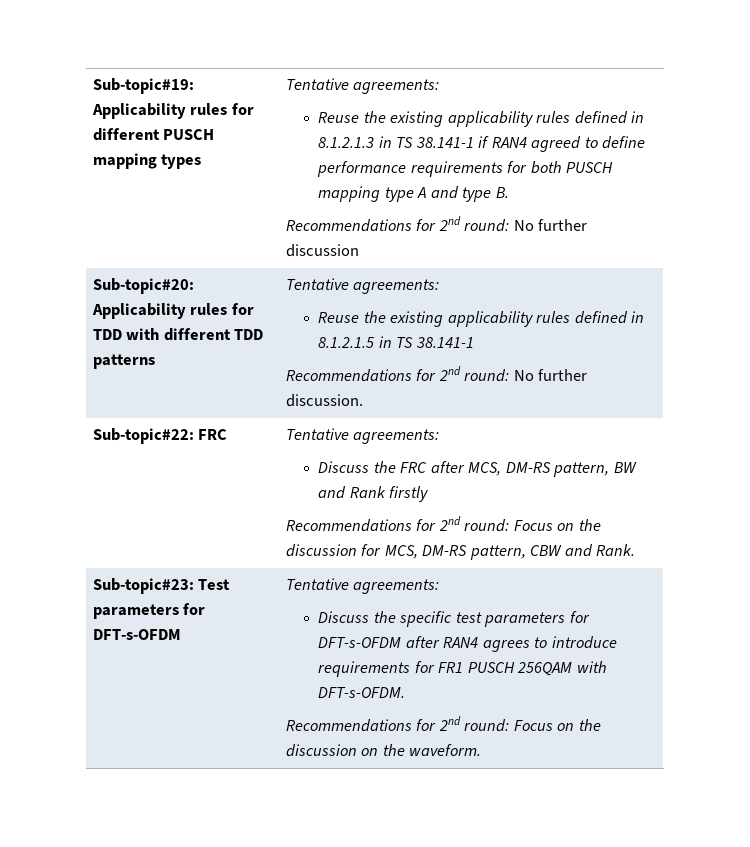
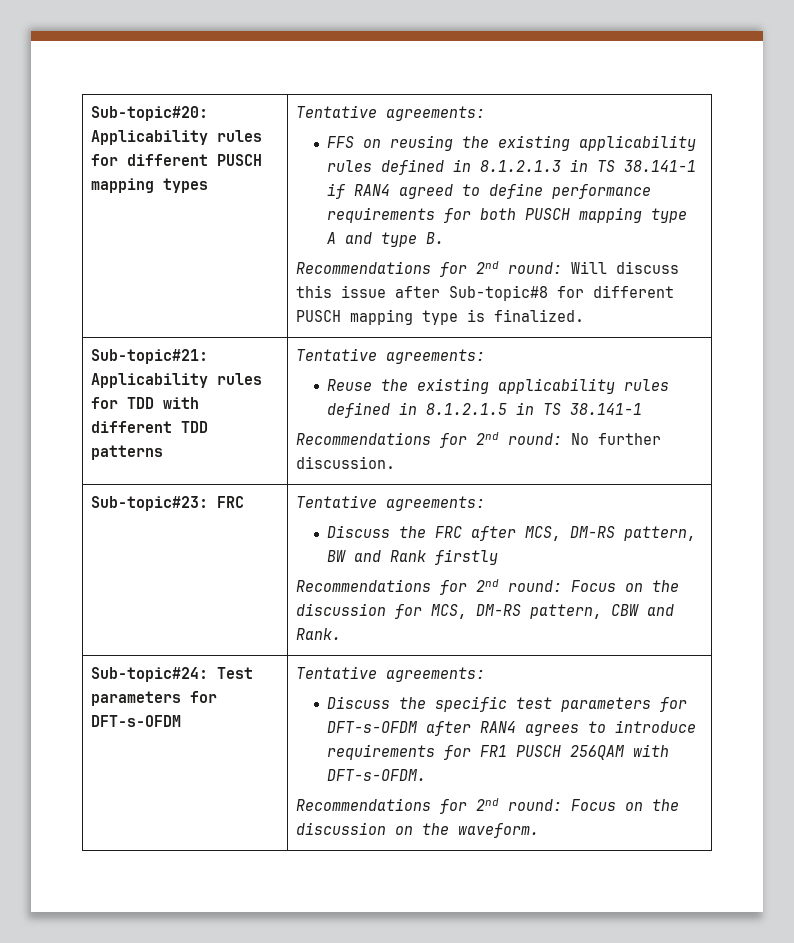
- Sub-topic#19: Applicability rules for different PUSCH mapping types
+ Sub-topic#20: Applicability rules for different PUSCH mapping types
- Reuse the existing applicability rules defined in 8.1.2.1.3 in TS 38.141-1 if RAN4 agreed to define performance requirements for both PUSCH mapping type A and type B.
+ FFS on reusing the existing applicability rules defined in 8.1.2.1.3 in TS 38.141-1 if RAN4 agreed to define performance requirements for both PUSCH mapping type A and type B.
- Recommendations for 2nd round: No further discussion
- Sub-topic#20: Applicability rules for TDD with different TDD patterns | Tentative agreements:
+ Recommendations for 2nd round: Will discuss this issue after Sub-topic#8 for different PUSCH mapping type is finalized.
+ Sub-topic#21: Applicability rules for TDD with different TDD patterns | Tentative agreements:
- Sub-topic#22: FRC | Tentative agreements:
+ Sub-topic#23: FRC | Tentative agreements:
- Sub-topic#23: Test parameters for DFT-s-OFDM | Tentative agreements:
+ Sub-topic#24: Test parameters for DFT-s-OFDM | Tentative agreements:

